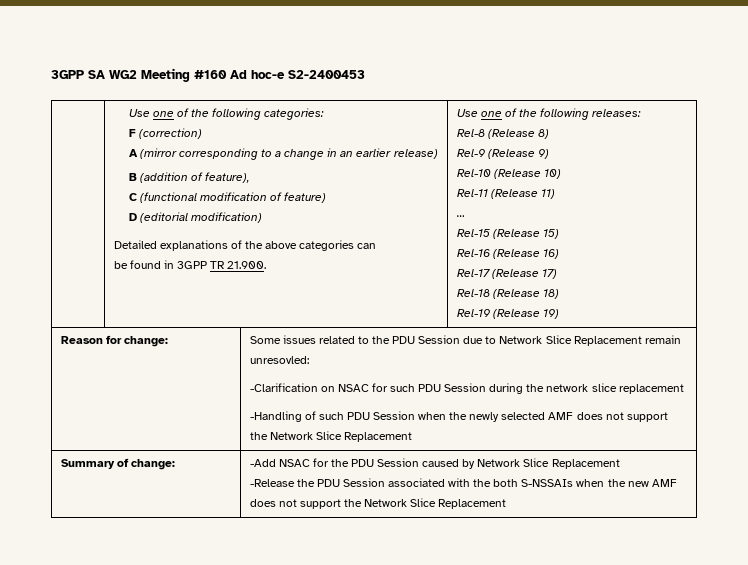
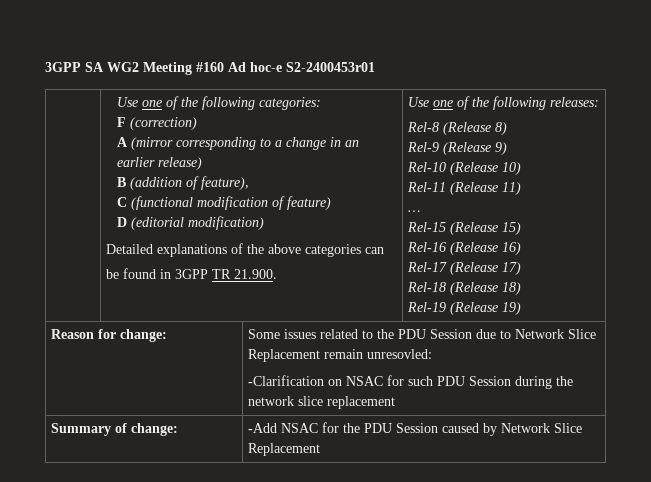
- 3GPP SA WG2 Meeting #160 Ad hoc-e S2-2400453
+ 3GPP SA WG2 Meeting #160 Ad hoc-e S2-2400453r01
- -Handling of such PDU Session when the newly selected AMF does not support the Network Slice Replacement
  Summary of change: | -Add NSAC for the PDU Session caused by Network Slice Replacement
- -Release the PDU Session associated with the both S-NSSAIs when the new AMF does not support the Network Slice Replacement

